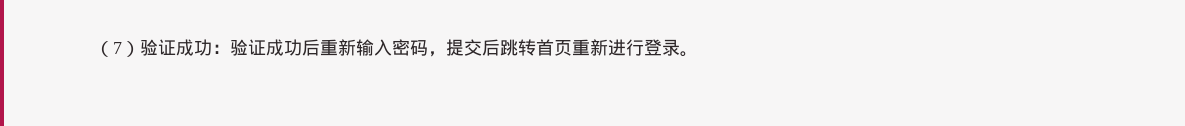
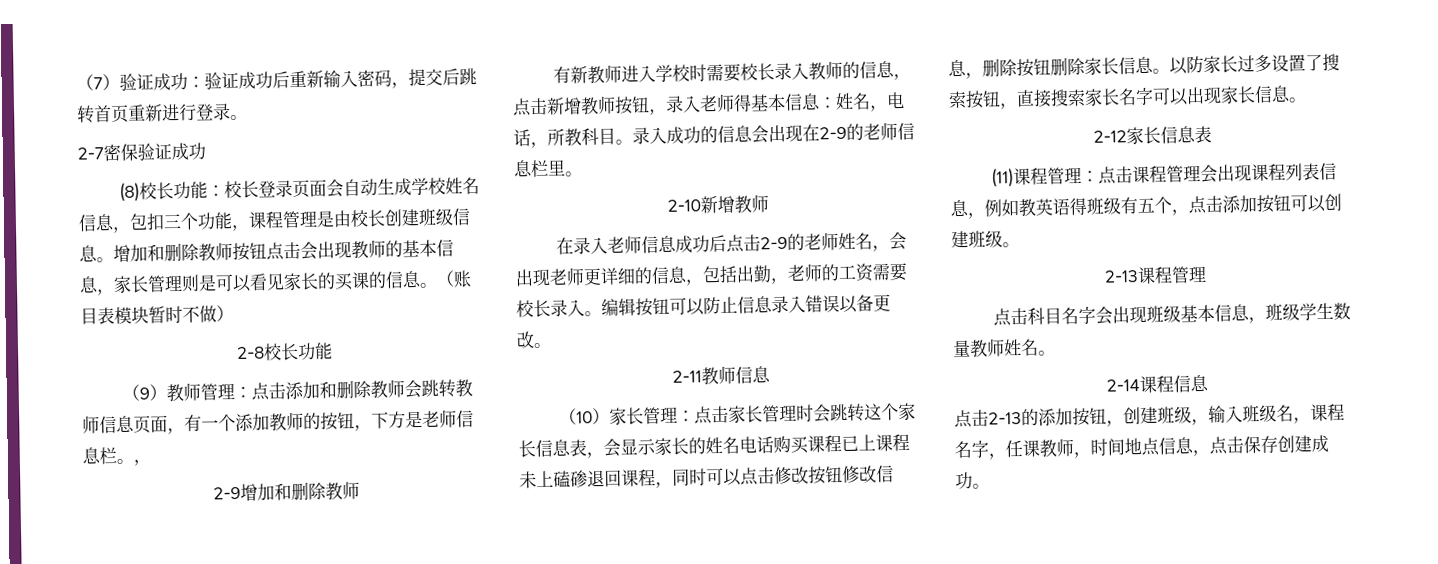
+ 2-7密保验证成功
+ (8)校长功能：校长登录页面会自动生成学校姓名信息，包扣三个功能，课程管理是由校长创建班级信息。增加和删除教师按钮点击会出现教师的基本信息，家长管理则是可以看见家长的买课的信息。（账目表模块暂时不做）
+ 2-8校长功能
+ （9）教师管理：点击添加和删除教师会跳转教师信息页面，有一个添加教师的按钮，下方是老师信息栏。，
+ 2-9增加和删除教师
+ 有新教师进入学校时需要校长录入教师的信息，点击新增教师按钮，录入老师得基本信息：姓名，电话，所教科目。录入成功的信息会出现在2-9的老师信息栏里。
+ 2-10新增教师
+ 在录入老师信息成功后点击2-9的老师姓名，会出现老师更详细的信息，包括出勤，老师的工资需要校长录入。编辑按钮可以防止信息录入错误以备更改。
+ 2-11教师信息
+ （10）家长管理：点击家长管理时会跳转这个家长信息表，会显示家长的姓名电话购买课程已上课程未上磕碜退回课程，同时可以点击修改按钮修改信息，删除按钮删除家长信息。以防家长过多设置了搜索按钮，直接搜索家长名字可以出现家长信息。
+ 2-12家长信息表
+ (11)课程管理：点击课程管理会出现课程列表信息，例如教英语得班级有五个，点击添加按钮可以创建班级。
+ 2-13课程管理
+ 点击科目名字会出现班级基本信息，班级学生数量教师姓名。
+ 2-14课程信息
+ 点击2-13的添加按钮，创建班级，输入班级名，课程名字，任课教师，时间地点信息，点击保存创建成功。

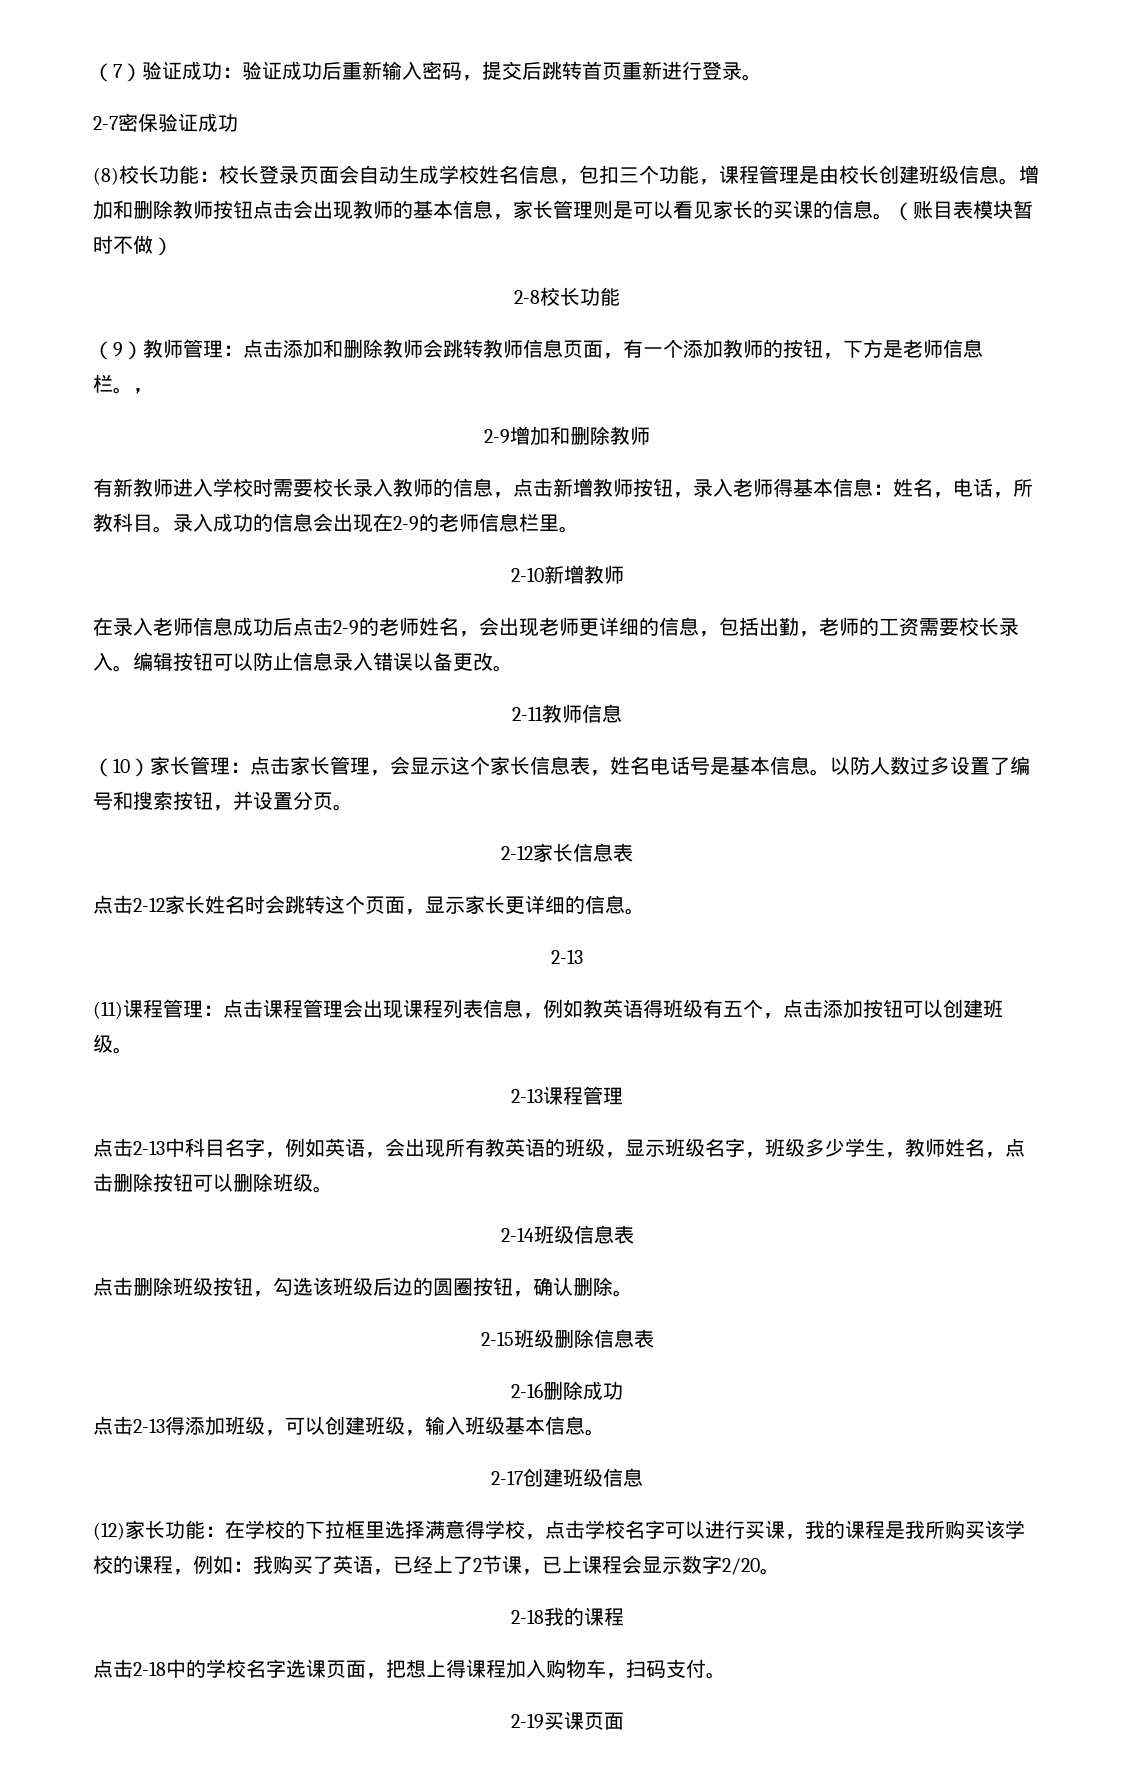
- （10）家长管理：点击家长管理时会跳转这个家长信息表，会显示家长的姓名电话购买课程已上课程未上磕碜退回课程，同时可以点击修改按钮修改信息，删除按钮删除家长信息。
+ （10）家长管理：点击家长管理，会显示这个家长信息表，姓名电话号是基本信息。
- 以防家长过多设置了搜索按钮，直接搜索家长名字可以出现家长信息。
+ 以防人数过多设置了编号和搜索按钮，并设置分页。
  2-12家长信息表
+ 点击2-12家长姓名时会跳转这个页面，显示家长更详细的信息。
+ 2-13
- 点击科目名字会出现班级基本信息，班级学生数量教师姓名。
+ 点击2-13中科目名字，例如英语，会出现所有教英语的班级，显示班级名字，班级多少学生，教师姓名，点击删除按钮可以删除班级。
- 2-14课程信息
- 点击2-13的添加按钮，创建班级，输入班级名，课程名字，任课教师，时间地点信息，点击保存创建成功。
+ 2-14班级信息表
+ 点击删除班级按钮，勾选该班级后边的圆圈按钮，确认删除。
+ 2-15班级删除信息表
+ 2-16删除成功
+ 点击2-13得添加班级，可以创建班级，输入班级基本信息。
+ 2-17创建班级信息
+ (12)家长功能：在学校的下拉框里选择满意得学校，点击学校名字可以进行买课，我的课程是我所购买该学校的课程，例如：我购买了英语，已经上了2节课，已上课程会显示数字2/20。
+ 2-18我的课程
+ 点击2-18中的学校名字选课页面，把想上得课程加入购物车，扫码支付。
+ 2-19买课页面

